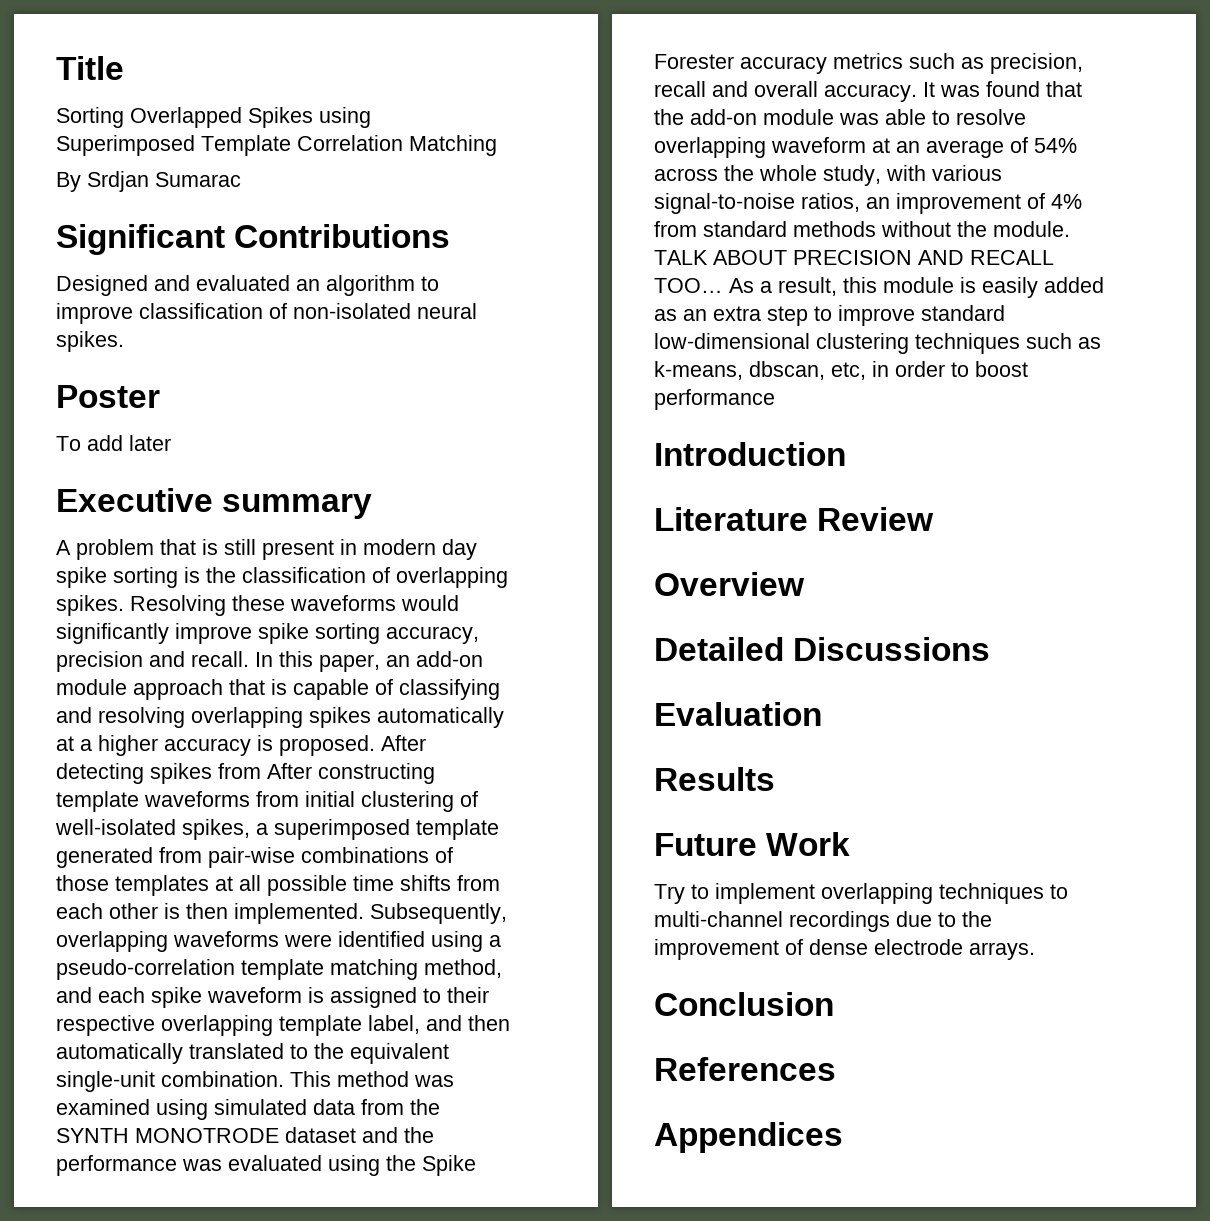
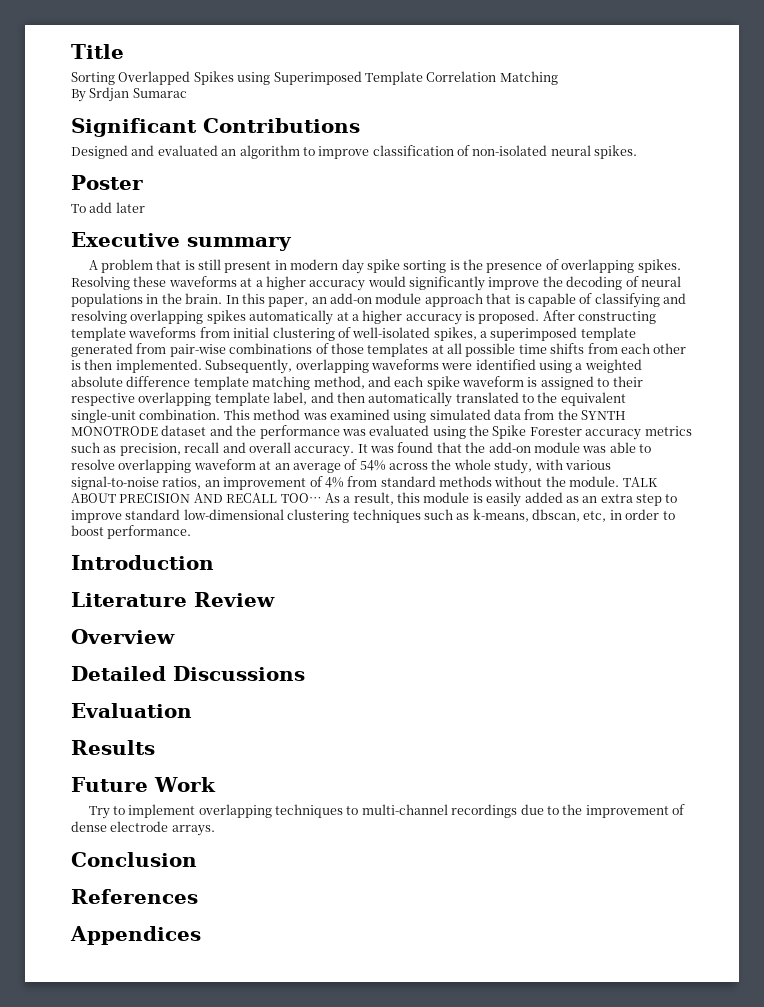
- A problem that is still present in modern day spike sorting is the classification of overlapping spikes.
+ A problem that is still present in modern day spike sorting is the presence of overlapping spikes.
- Resolving these waveforms would significantly improve spike sorting accuracy, precision and recall.
+ Resolving these waveforms at a higher accuracy would significantly improve the decoding of neural populations in the brain.
- After detecting spikes from After constructing template waveforms from initial clustering of well-isolated spikes, a superimposed template generated from pair-wise combinations of those templates at all possible time shifts from each other is then implemented.
+ After constructing template waveforms from initial clustering of well-isolated spikes, a superimposed template generated from pair-wise combinations of those templates at all possible time shifts from each other is then implemented.
- Subsequently, overlapping waveforms were identified using a pseudo-correlation template matching method, and each spike waveform is assigned to their respective overlapping template label, and then automatically translated to the equivalent single-unit combination.
+ Subsequently, overlapping waveforms were identified using a weighted absolute difference template matching method, and each spike waveform is assigned to their respective overlapping template label, and then automatically translated to the equivalent single-unit combination.
- As a result, this module is easily added as an extra step to improve standard low-dimensional clustering techniques such as k-means, dbscan, etc, in order to boost performance
+ As a result, this module is easily added as an extra step to improve standard low-dimensional clustering techniques such as k-means, dbscan, etc, in order to boost performance.

